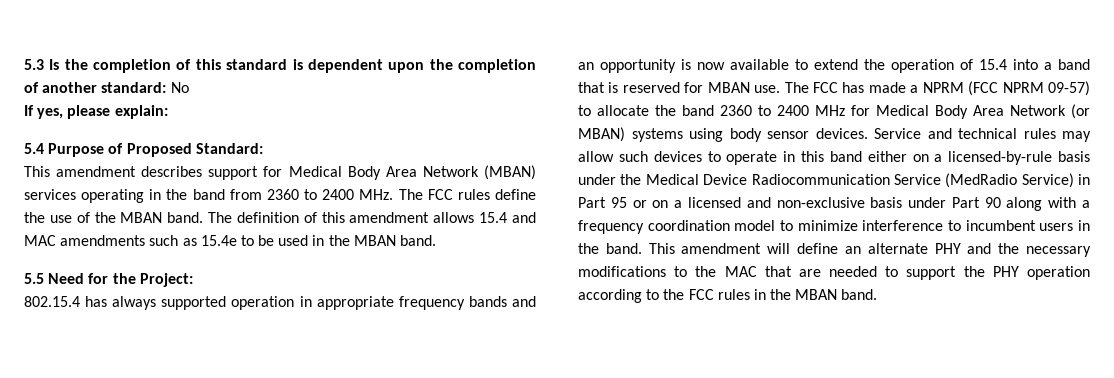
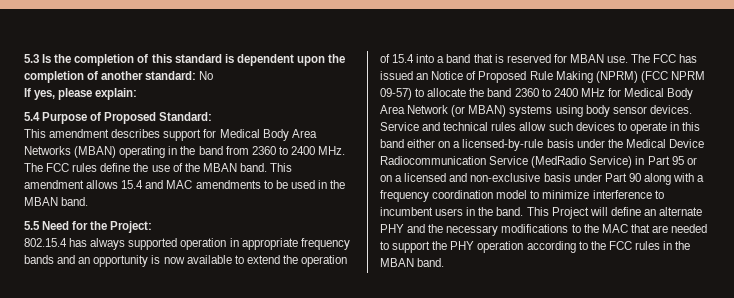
- This amendment describes support for Medical Body Area Network (MBAN) services operating in the band from 2360 to 2400 MHz. The FCC rules define the use of the MBAN band.
+ This amendment describes support for Medical Body Area Networks (MBAN) operating in the band from 2360 to 2400 MHz. The FCC rules define the use of the MBAN band.
- The definition of this amendment allows 15.4 and MAC amendments such as 15.4e to be used in the MBAN band.
+ This amendment allows 15.4 and MAC amendments to be used in the MBAN band.
- The FCC has made a NPRM (FCC NPRM 09-57) to allocate the band 2360 to 2400 MHz for Medical Body Area Network (or MBAN) systems using body sensor devices.
+ The FCC has issued an Notice of Proposed Rule Making (NPRM) (FCC NPRM 09-57) to allocate the band 2360 to 2400 MHz for Medical Body Area Network (or MBAN) systems using body sensor devices.
- Service and technical rules may allow such devices to operate in this band either on a licensed-by-rule basis under the Medical Device Radiocommunication Service (MedRadio Service) in Part 95 or on a licensed and non-exclusive basis under Part 90 along with a frequency coordination model to minimize interference to incumbent users in the band.
+ Service and technical rules allow such devices to operate in this band either on a licensed-by-rule basis under the Medical Device Radiocommunication Service (MedRadio Service) in Part 95 or on a licensed and non-exclusive basis under Part 90 along with a frequency coordination model to minimize interference to incumbent users in the band.
- This amendment will define an alternate PHY and the necessary modifications to the MAC that are needed to support the PHY operation according to the FCC rules in the MBAN band.
+ This Project will define an alternate PHY and the necessary modifications to the MAC that are needed to support the PHY operation according to the FCC rules in the MBAN band.

